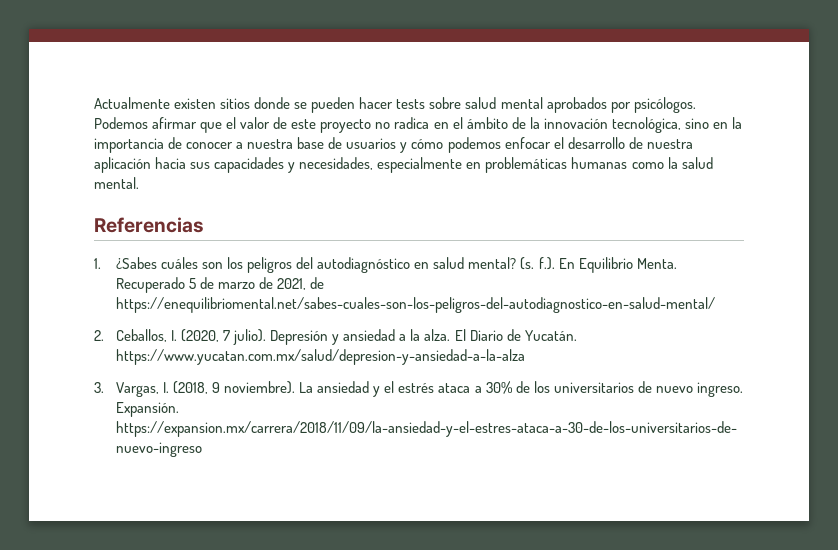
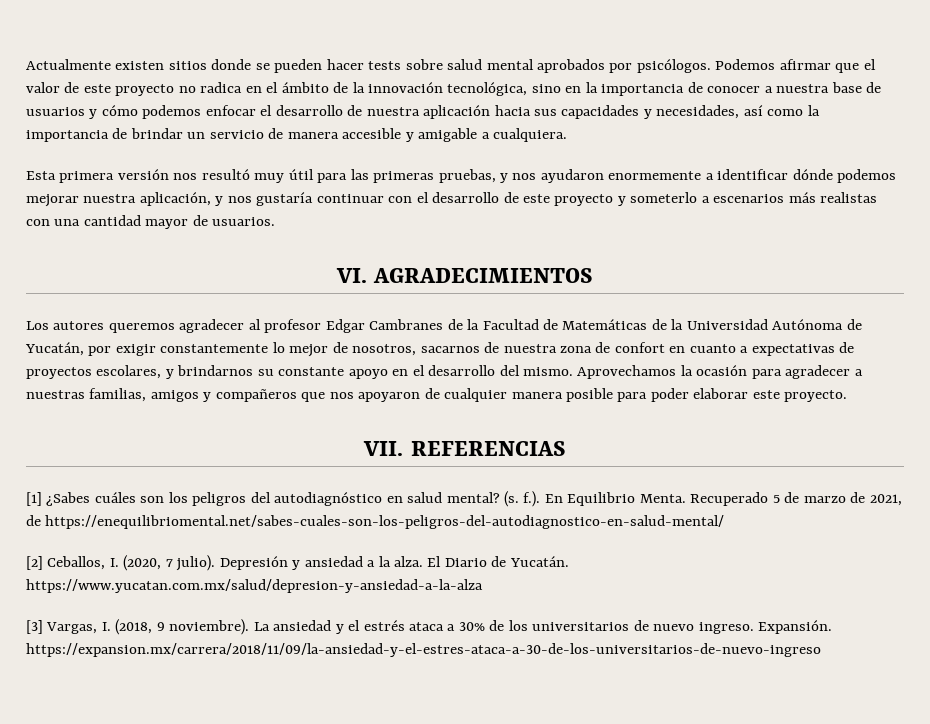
- Podemos afirmar que el valor de este proyecto no radica en el ámbito de la innovación tecnológica, sino en la importancia de conocer a nuestra base de usuarios y cómo podemos enfocar el desarrollo de nuestra aplicación hacia sus capacidades y necesidades, especialmente en problemáticas humanas como la salud mental.
- Referencias
- 1. ¿Sabes cuáles son los peligros del autodiagnóstico en salud mental?
+ Podemos afirmar que el valor de este proyecto no radica en el ámbito de la innovación tecnológica, sino en la importancia de conocer a nuestra base de usuarios y cómo podemos enfocar el desarrollo de nuestra aplicación hacia sus capacidades y necesidades, así como la importancia de brindar un servicio de manera accesible y amigable a cualquiera.
+ Esta primera versión nos resultó muy útil para las primeras pruebas, y nos ayudaron enormemente a identificar dónde podemos mejorar nuestra aplicación, y nos gustaría continuar con el desarrollo de este proyecto y someterlo a escenarios más realistas con una cantidad mayor de usuarios.
+ VI. AGRADECIMIENTOS
+ Los autores queremos agradecer al profesor Edgar Cambranes de la Facultad de Matemáticas de la Universidad Autónoma de Yucatán, por exigir constantemente lo mejor de nosotros, sacarnos de nuestra zona de confort en cuanto a expectativas de proyectos escolares, y brindarnos su constante apoyo en el desarrollo del mismo. Aprovechamos la ocasión para agradecer a nuestras familias, amigos y compañeros que nos apoyaron de cualquier manera posible para poder elaborar este proyecto.
+ VII. REFERENCIAS
+ [1] ¿Sabes cuáles son los peligros del autodiagnóstico en salud mental?
- 2. Ceballos, I. (2020, 7 julio).
+ [2] Ceballos, I. (2020, 7 julio).
- 3. Vargas, I. (2018, 9 noviembre).
+ [3] Vargas, I. (2018, 9 noviembre).

